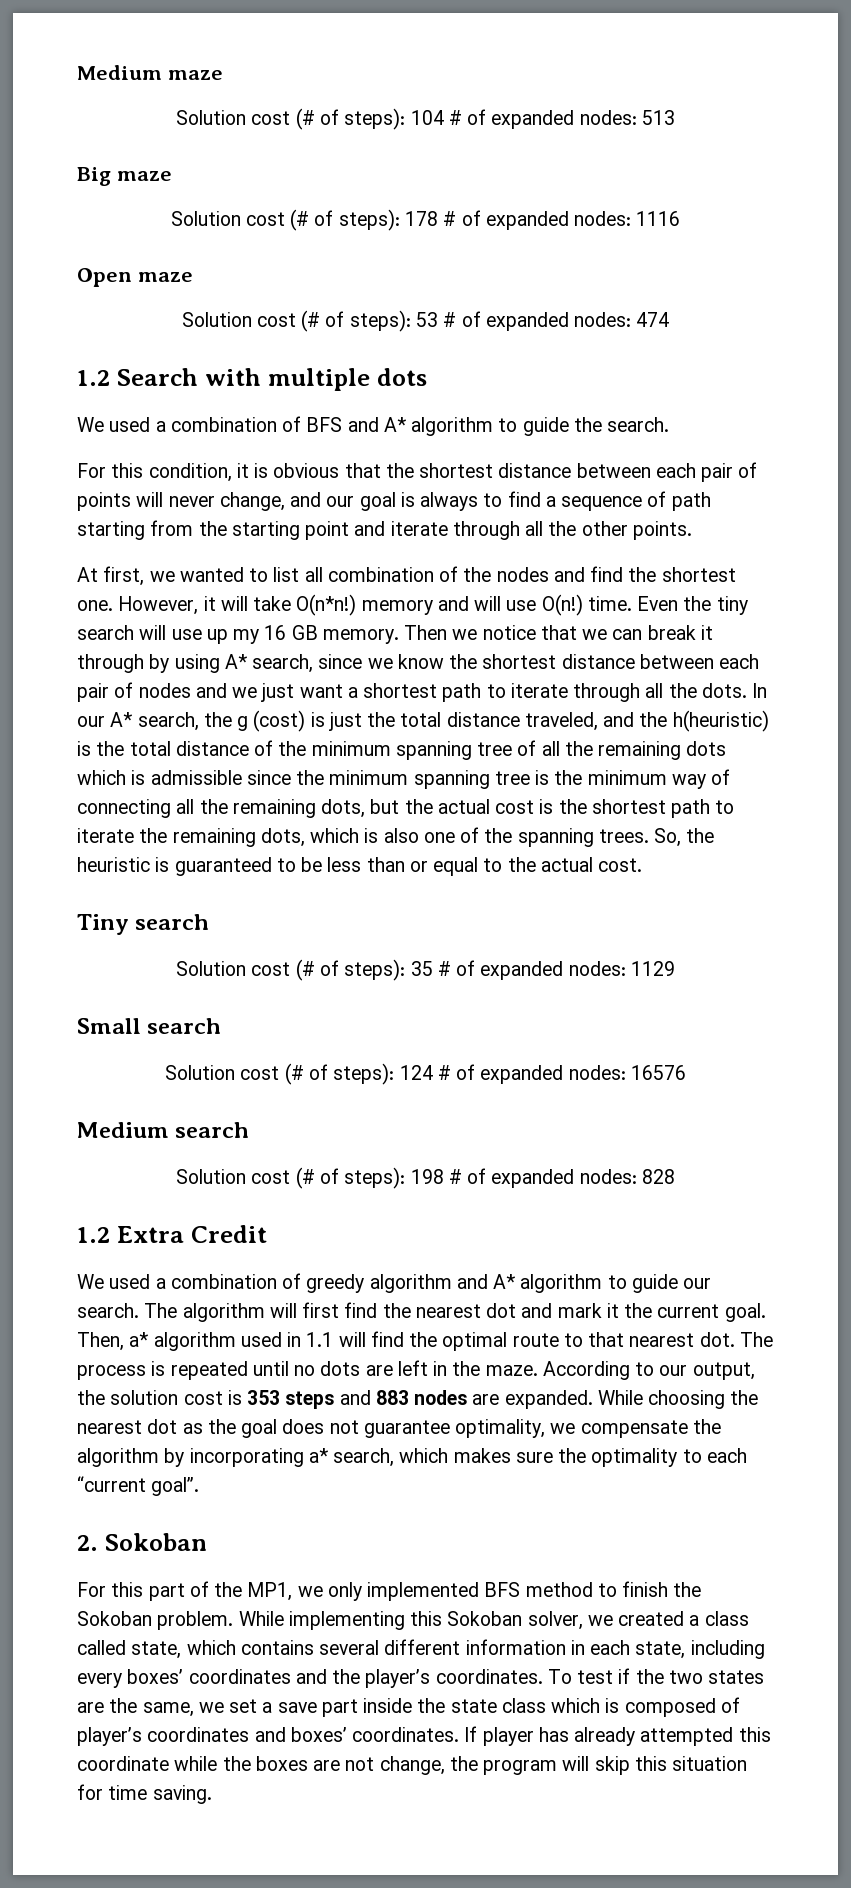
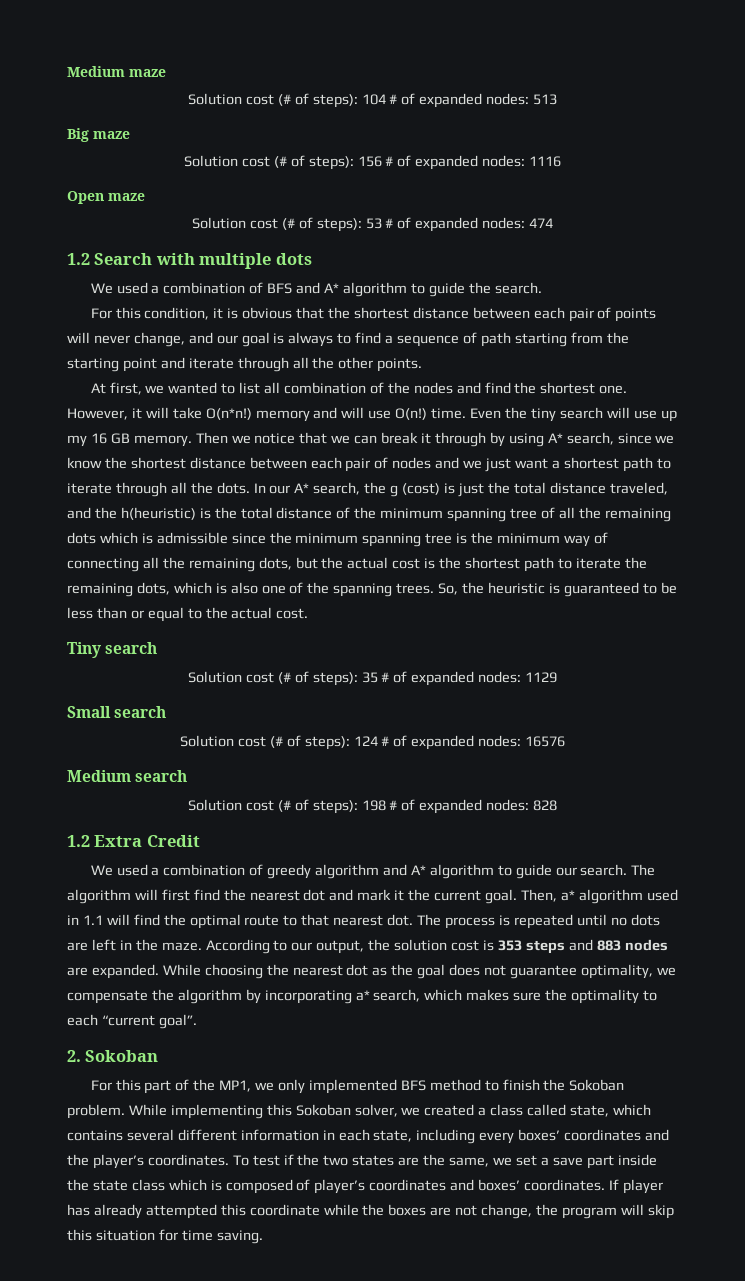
- Solution cost (# of steps): 178 # of expanded nodes: 1116
+ Solution cost (# of steps): 156 # of expanded nodes: 1116

